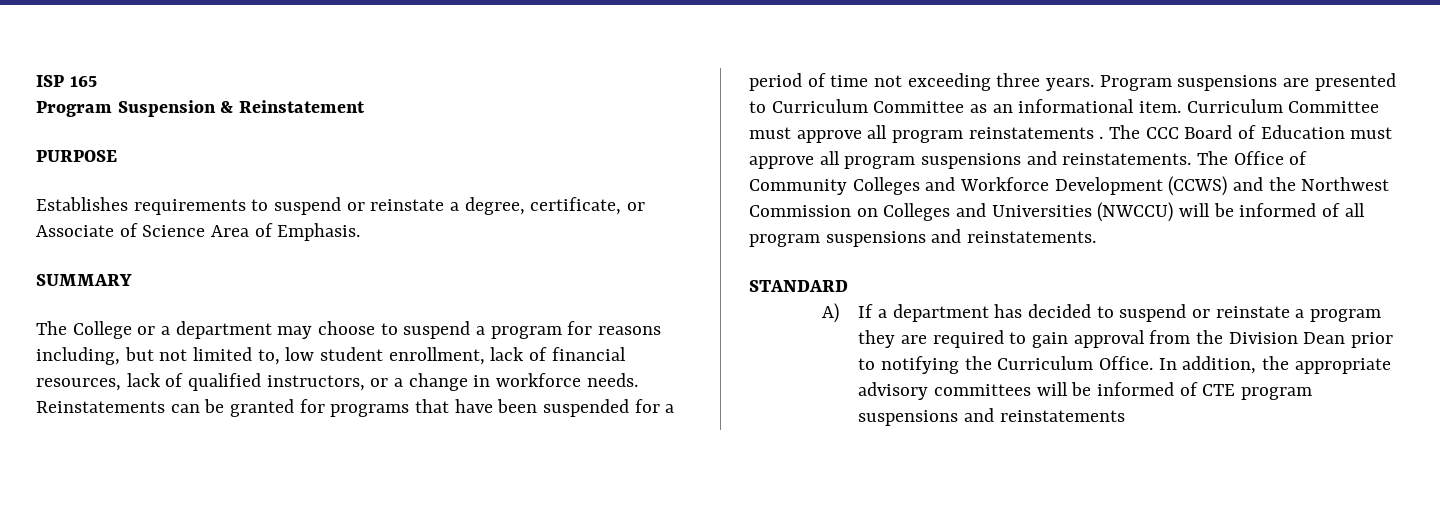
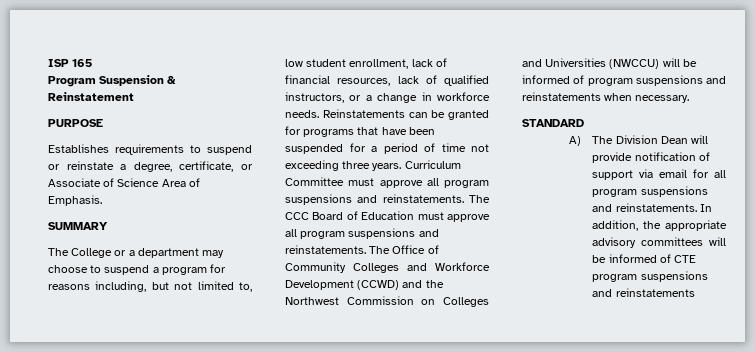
- Program suspensions are presented to Curriculum Committee as an informational item.
- Curriculum Committee must approve all program reinstatements .
+ Curriculum Committee must approve all program suspensions and reinstatements.
- The Office of Community Colleges and Workforce Development (CCWS) and the Northwest Commission on Colleges and Universities (NWCCU) will be informed of all program suspensions and reinstatements.
+ The Office of Community Colleges and Workforce Development (CCWD) and the Northwest Commission on Colleges and Universities (NWCCU) will be informed of program suspensions and reinstatements when necessary.
  STANDARD
- A) If a department has decided to suspend or reinstate a program they are required to gain approval from the Division Dean prior to notifying the Curriculum Office.
+ A) The Division Dean will provide notification of support via email for all program suspensions and reinstatements.

